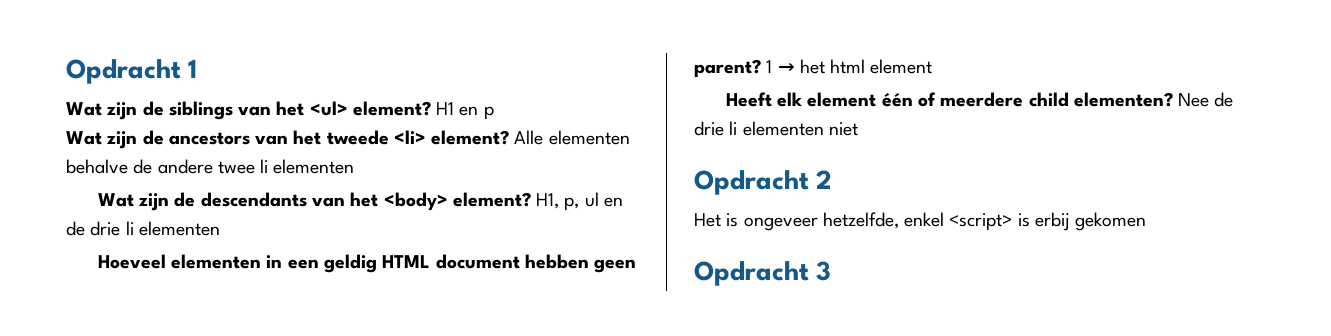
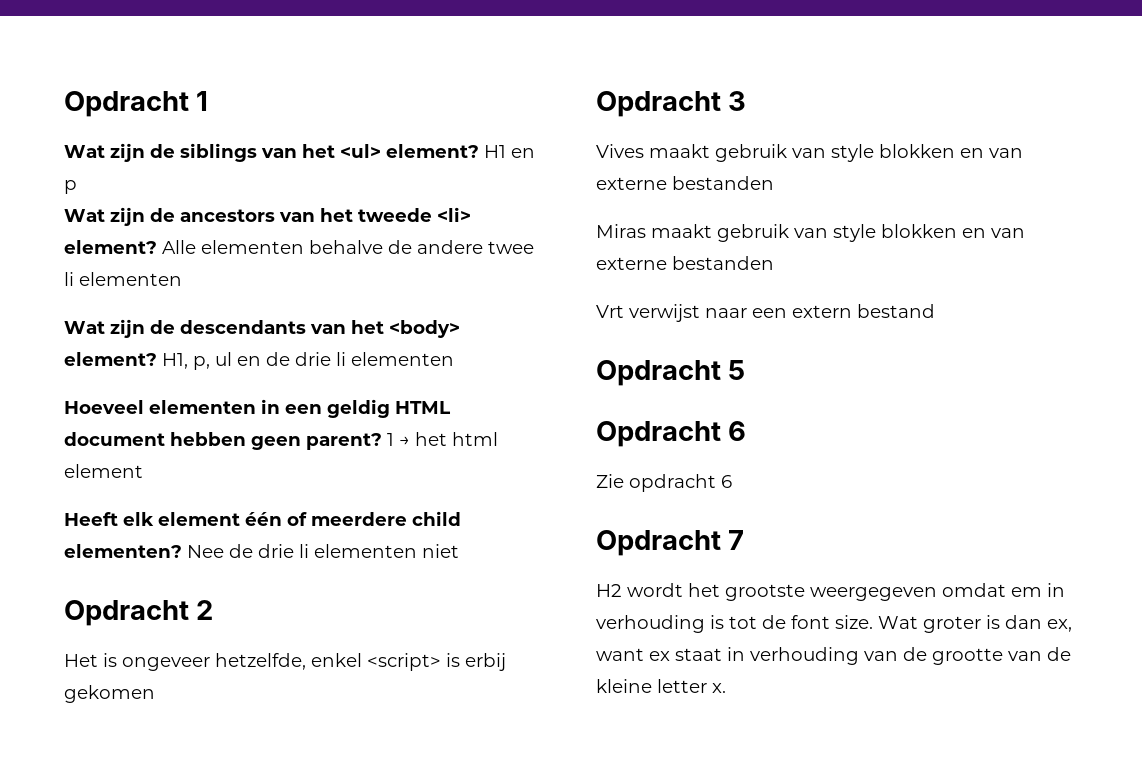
+ Vives maakt gebruik van style blokken en van externe bestanden
+ Miras maakt gebruik van style blokken en van externe bestanden
+ Vrt verwijst naar een extern bestand
+ Opdracht 5
+ Opdracht 6
+ Zie opdracht 6
+ Opdracht 7
+ H2 wordt het grootste weergegeven omdat em in verhouding is tot de font size. Wat groter is dan ex, want ex staat in verhouding van de grootte van de kleine letter x.

